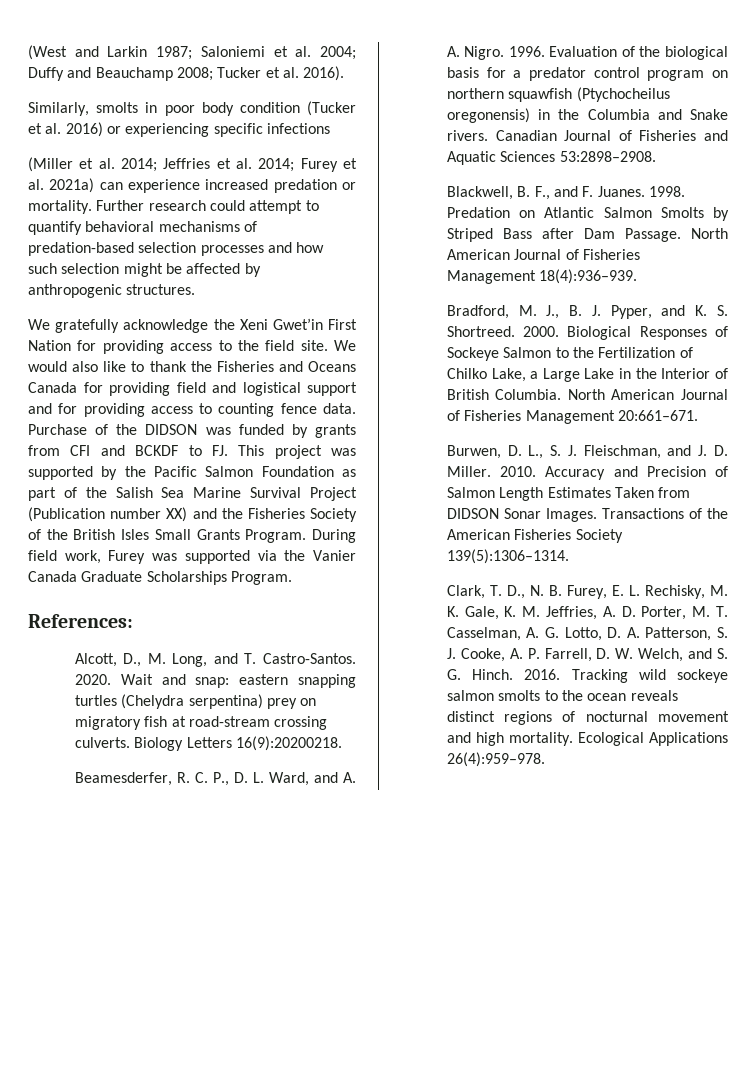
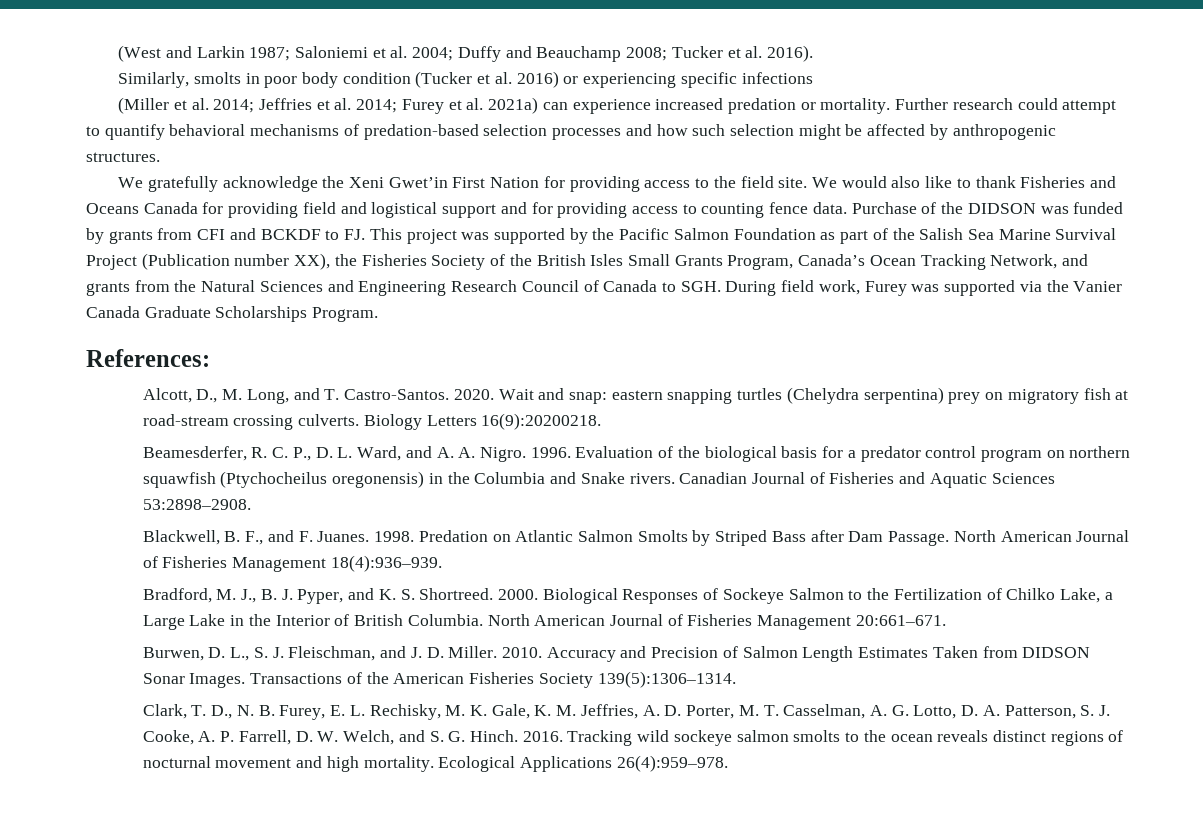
- We would also like to thank the Fisheries and Oceans Canada for providing field and logistical support and for providing access to counting fence data.
+ We would also like to thank Fisheries and Oceans Canada for providing field and logistical support and for providing access to counting fence data.
- Purchase of the DIDSON was funded by grants from CFI and BCKDF to FJ. This project was supported by the Pacific Salmon Foundation as part of the Salish Sea Marine Survival Project (Publication number XX) and the Fisheries Society of the British Isles Small Grants Program. During field work, Furey was supported via the Vanier Canada Graduate Scholarships Program.
+ Purchase of the DIDSON was funded by grants from CFI and BCKDF to FJ. This project was supported by the Pacific Salmon Foundation as part of the Salish Sea Marine Survival Project (Publication number XX), the Fisheries Society of the British Isles Small Grants Program, Canada’s Ocean Tracking Network, and grants from the Natural Sciences and Engineering Research Council of Canada to SGH. During field work, Furey was supported via the Vanier Canada Graduate Scholarships Program.

